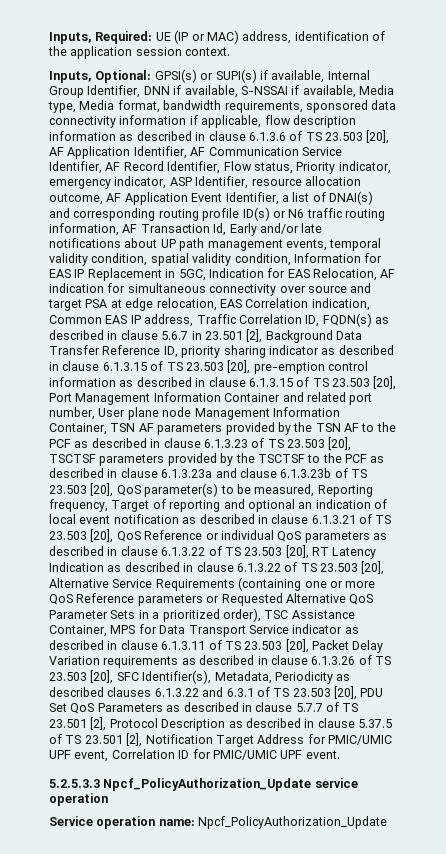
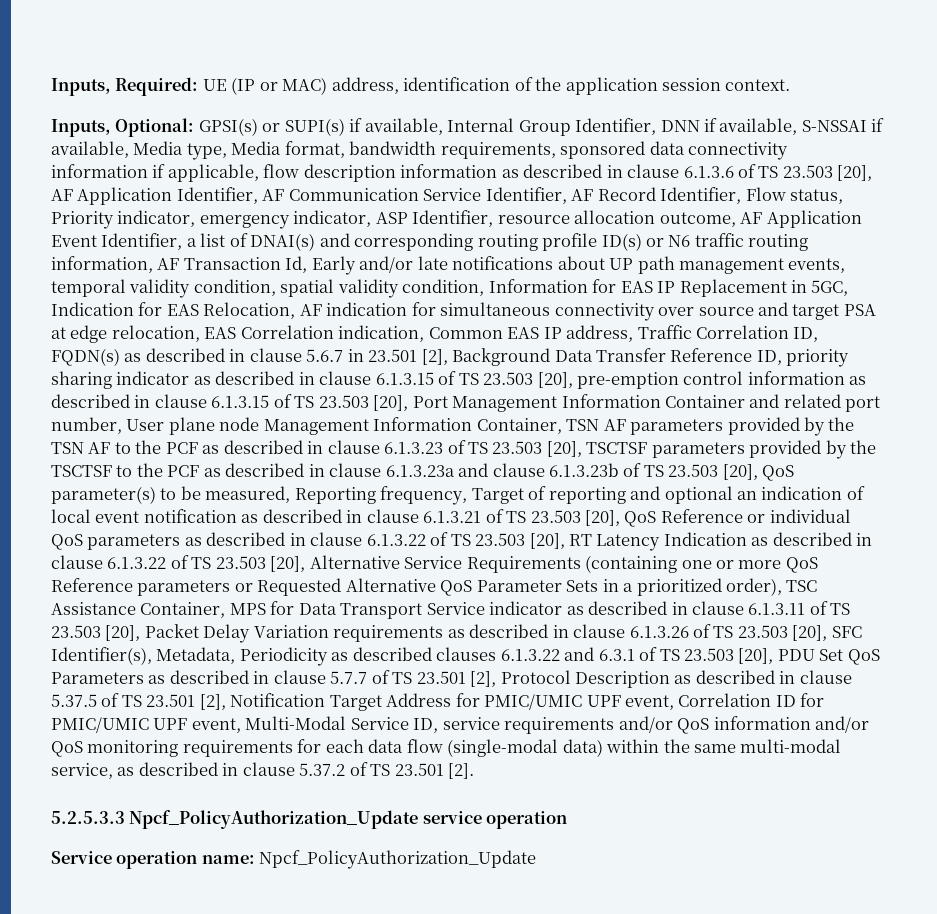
- GPSI(s) or SUPI(s) if available, Internal Group Identifier, DNN if available, S-NSSAI if available, Media type, Media format, bandwidth requirements, sponsored data connectivity information if applicable, flow description information as described in clause 6.1.3.6 of TS 23.503 [20], AF Application Identifier, AF Communication Service Identifier, AF Record Identifier, Flow status, Priority indicator, emergency indicator, ASP Identifier, resource allocation outcome, AF Application Event Identifier, a list of DNAI(s) and corresponding routing profile ID(s) or N6 traffic routing information, AF Transaction Id, Early and/or late notifications about UP path management events, temporal validity condition, spatial validity condition, Information for EAS IP Replacement in 5GC, Indication for EAS Relocation, AF indication for simultaneous connectivity over source and target PSA at edge relocation, EAS Correlation indication, Common EAS IP address, Traffic Correlation ID, FQDN(s) as described in clause 5.6.7 in 23.501 [2], Background Data Transfer Reference ID, priority sharing indicator as described in clause 6.1.3.15 of TS 23.503 [20], pre-emption control information as described in clause 6.1.3.15 of TS 23.503 [20], Port Management Information Container and related port number, User plane node Management Information Container, TSN AF parameters provided by the TSN AF to the PCF as described in clause 6.1.3.23 of TS 23.503 [20], TSCTSF parameters provided by the TSCTSF to the PCF as described in clause 6.1.3.23a and clause 6.1.3.23b of TS 23.503 [20], QoS parameter(s) to be measured, Reporting frequency, Target of reporting and optional an indication of local event notification as described in clause 6.1.3.21 of TS 23.503 [20], QoS Reference or individual QoS parameters as described in clause 6.1.3.22 of TS 23.503 [20], RT Latency Indication as described in clause 6.1.3.22 of TS 23.503 [20], Alternative Service Requirements (containing one or more QoS Reference parameters or Requested Alternative QoS Parameter Sets in a prioritized order), TSC Assistance Container, MPS for Data Transport Service indicator as described in clause 6.1.3.11 of TS 23.503 [20], Packet Delay Variation requirements as described in clause 6.1.3.26 of TS 23.503 [20], SFC Identifier(s), Metadata, Periodicity as described clauses 6.1.3.22 and 6.3.1 of TS 23.503 [20], PDU Set QoS Parameters as described in clause 5.7.7 of TS 23.501 [2], Protocol Description as described in clause 5.37.5 of TS 23.501 [2], Notification Target Address for PMIC/UMIC UPF event, Correlation ID for PMIC/UMIC UPF event.
+ GPSI(s) or SUPI(s) if available, Internal Group Identifier, DNN if available, S-NSSAI if available, Media type, Media format, bandwidth requirements, sponsored data connectivity information if applicable, flow description information as described in clause 6.1.3.6 of TS 23.503 [20], AF Application Identifier, AF Communication Service Identifier, AF Record Identifier, Flow status, Priority indicator, emergency indicator, ASP Identifier, resource allocation outcome, AF Application Event Identifier, a list of DNAI(s) and corresponding routing profile ID(s) or N6 traffic routing information, AF Transaction Id, Early and/or late notifications about UP path management events, temporal validity condition, spatial validity condition, Information for EAS IP Replacement in 5GC, Indication for EAS Relocation, AF indication for simultaneous connectivity over source and target PSA at edge relocation, EAS Correlation indication, Common EAS IP address, Traffic Correlation ID, FQDN(s) as described in clause 5.6.7 in 23.501 [2], Background Data Transfer Reference ID, priority sharing indicator as described in clause 6.1.3.15 of TS 23.503 [20], pre-emption control information as described in clause 6.1.3.15 of TS 23.503 [20], Port Management Information Container and related port number, User plane node Management Information Container, TSN AF parameters provided by the TSN AF to the PCF as described in clause 6.1.3.23 of TS 23.503 [20], TSCTSF parameters provided by the TSCTSF to the PCF as described in clause 6.1.3.23a and clause 6.1.3.23b of TS 23.503 [20], QoS parameter(s) to be measured, Reporting frequency, Target of reporting and optional an indication of local event notification as described in clause 6.1.3.21 of TS 23.503 [20], QoS Reference or individual QoS parameters as described in clause 6.1.3.22 of TS 23.503 [20], RT Latency Indication as described in clause 6.1.3.22 of TS 23.503 [20], Alternative Service Requirements (containing one or more QoS Reference parameters or Requested Alternative QoS Parameter Sets in a prioritized order), TSC Assistance Container, MPS for Data Transport Service indicator as described in clause 6.1.3.11 of TS 23.503 [20], Packet Delay Variation requirements as described in clause 6.1.3.26 of TS 23.503 [20], SFC Identifier(s), Metadata, Periodicity as described clauses 6.1.3.22 and 6.3.1 of TS 23.503 [20], PDU Set QoS Parameters as described in clause 5.7.7 of TS 23.501 [2], Protocol Description as described in clause 5.37.5 of TS 23.501 [2], Notification Target Address for PMIC/UMIC UPF event, Correlation ID for PMIC/UMIC UPF event, Multi-Modal Service ID, service requirements and/or QoS information and/or QoS monitoring requirements for each data flow (single-modal data) within the same multi-modal service, as described in clause 5.37.2 of TS 23.501 [2].

